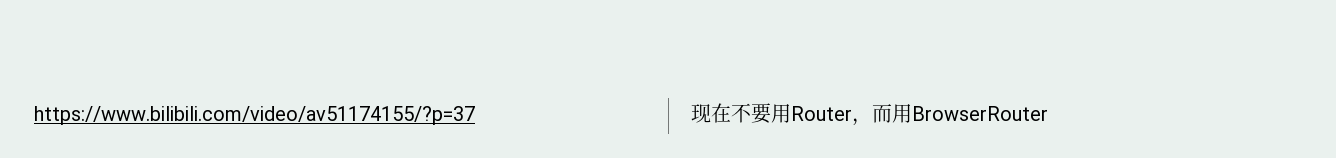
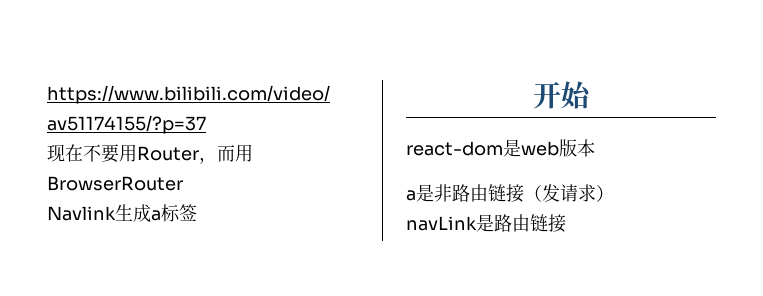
+ Navlink生成a标签
+ 开始
+ react-dom是web版本
+ a是非路由链接（发请求）
+ navLink是路由链接

